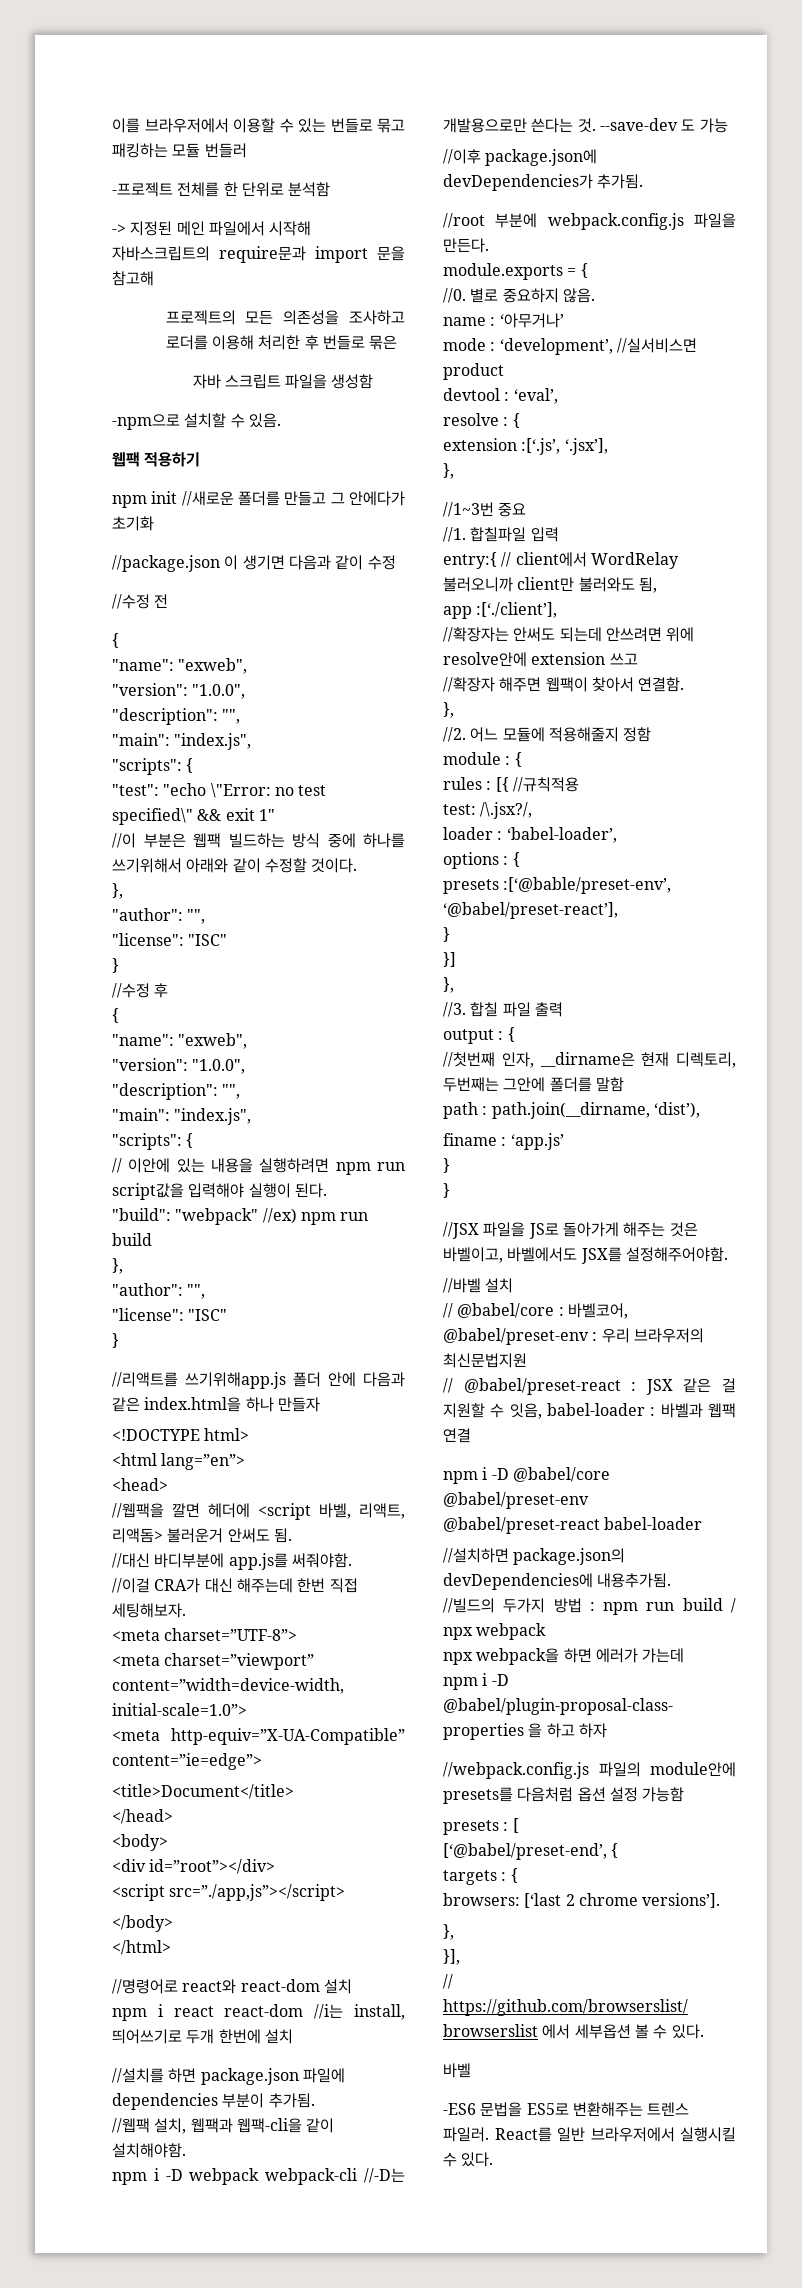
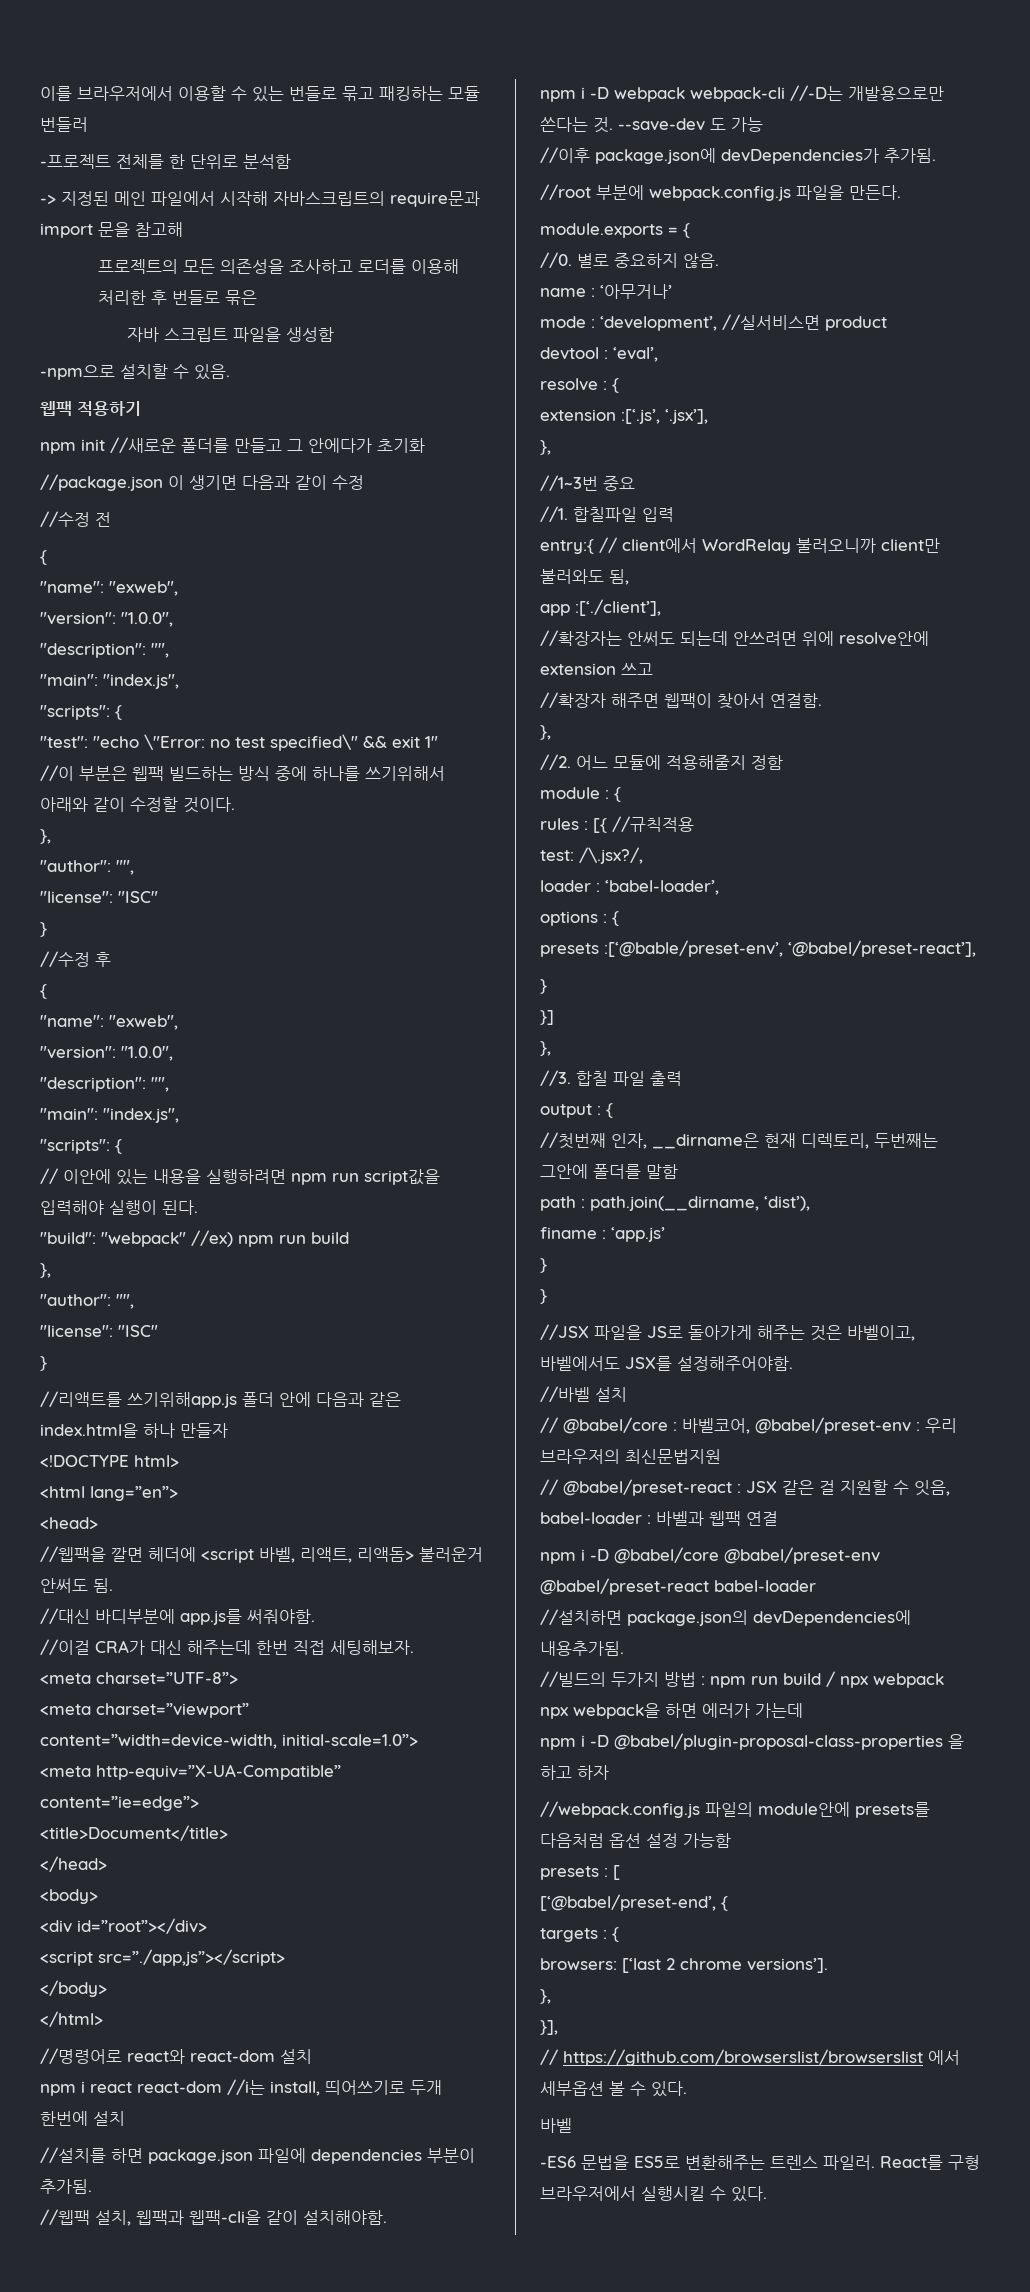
- React를 일반 브라우저에서 실행시킬 수 있다.
+ React를 구형 브라우저에서 실행시킬 수 있다.

